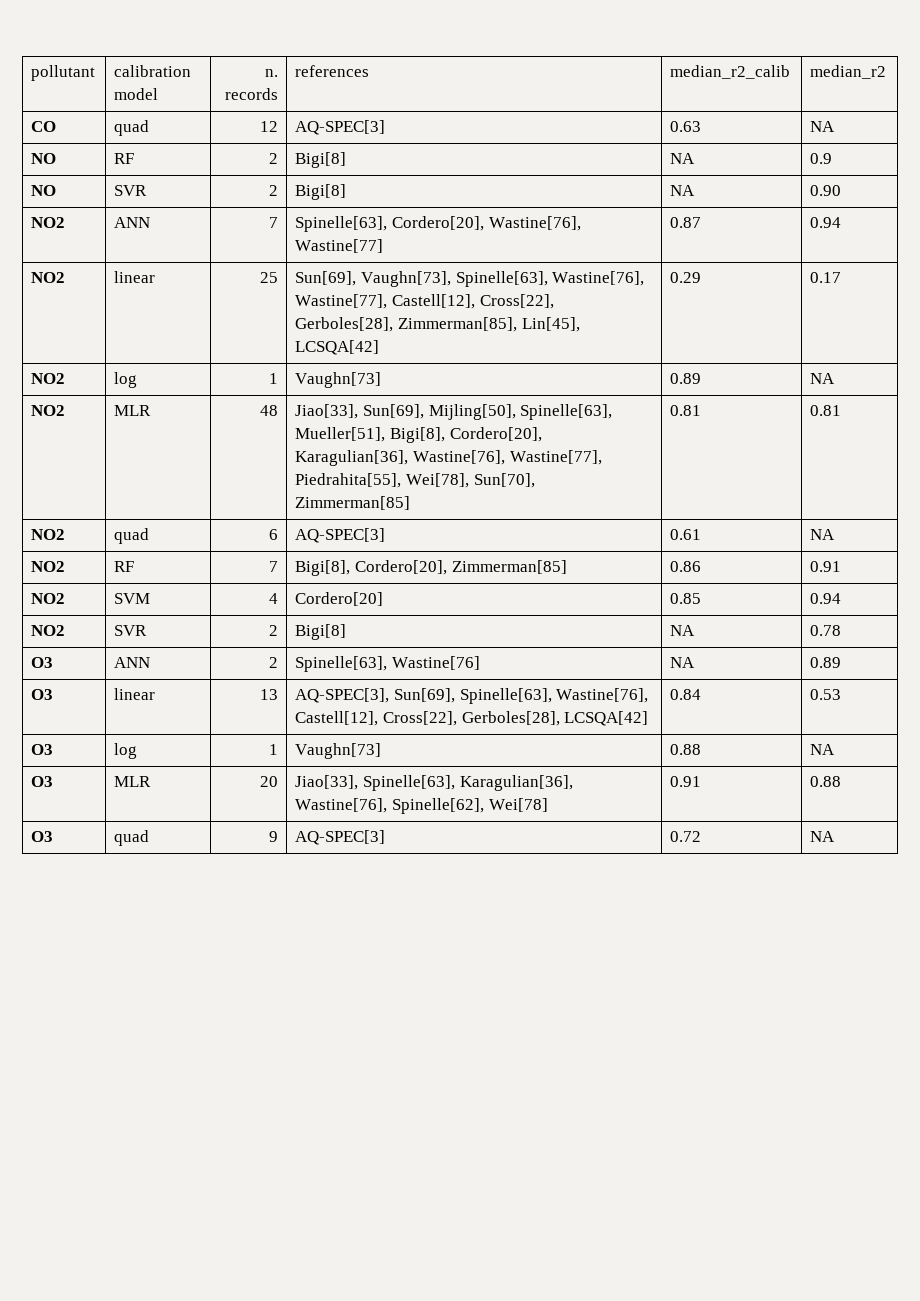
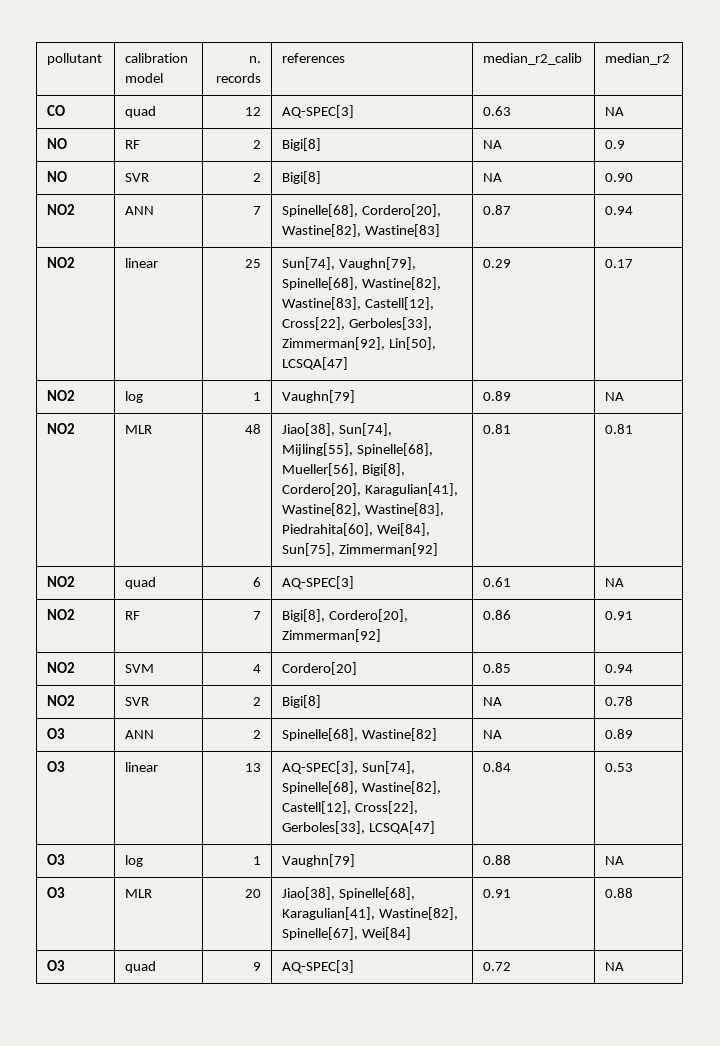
- NO2 | ANN | 7 | Spinelle[63], Cordero[20], Wastine[76], Wastine[77] | 0.87 | 0.94
+ NO2 | ANN | 7 | Spinelle[68], Cordero[20], Wastine[82], Wastine[83] | 0.87 | 0.94
- NO2 | linear | 25 | Sun[69], Vaughn[73], Spinelle[63], Wastine[76], Wastine[77], Castell[12], Cross[22], Gerboles[28], Zimmerman[85], Lin[45], LCSQA[42] | 0.29 | 0.17
+ NO2 | linear | 25 | Sun[74], Vaughn[79], Spinelle[68], Wastine[82], Wastine[83], Castell[12], Cross[22], Gerboles[33], Zimmerman[92], Lin[50], LCSQA[47] | 0.29 | 0.17
- NO2 | log | 1 | Vaughn[73] | 0.89 | NA
+ NO2 | log | 1 | Vaughn[79] | 0.89 | NA
- NO2 | MLR | 48 | Jiao[33], Sun[69], Mijling[50], Spinelle[63], Mueller[51], Bigi[8], Cordero[20], Karagulian[36], Wastine[76], Wastine[77], Piedrahita[55], Wei[78], Sun[70], Zimmerman[85] | 0.81 | 0.81
+ NO2 | MLR | 48 | Jiao[38], Sun[74], Mijling[55], Spinelle[68], Mueller[56], Bigi[8], Cordero[20], Karagulian[41], Wastine[82], Wastine[83], Piedrahita[60], Wei[84], Sun[75], Zimmerman[92] | 0.81 | 0.81
- NO2 | RF | 7 | Bigi[8], Cordero[20], Zimmerman[85] | 0.86 | 0.91
+ NO2 | RF | 7 | Bigi[8], Cordero[20], Zimmerman[92] | 0.86 | 0.91
- O3 | ANN | 2 | Spinelle[63], Wastine[76] | NA | 0.89
+ O3 | ANN | 2 | Spinelle[68], Wastine[82] | NA | 0.89
- O3 | linear | 13 | AQ-SPEC[3], Sun[69], Spinelle[63], Wastine[76], Castell[12], Cross[22], Gerboles[28], LCSQA[42] | 0.84 | 0.53
+ O3 | linear | 13 | AQ-SPEC[3], Sun[74], Spinelle[68], Wastine[82], Castell[12], Cross[22], Gerboles[33], LCSQA[47] | 0.84 | 0.53
- O3 | log | 1 | Vaughn[73] | 0.88 | NA
+ O3 | log | 1 | Vaughn[79] | 0.88 | NA
- O3 | MLR | 20 | Jiao[33], Spinelle[63], Karagulian[36], Wastine[76], Spinelle[62], Wei[78] | 0.91 | 0.88
+ O3 | MLR | 20 | Jiao[38], Spinelle[68], Karagulian[41], Wastine[82], Spinelle[67], Wei[84] | 0.91 | 0.88

